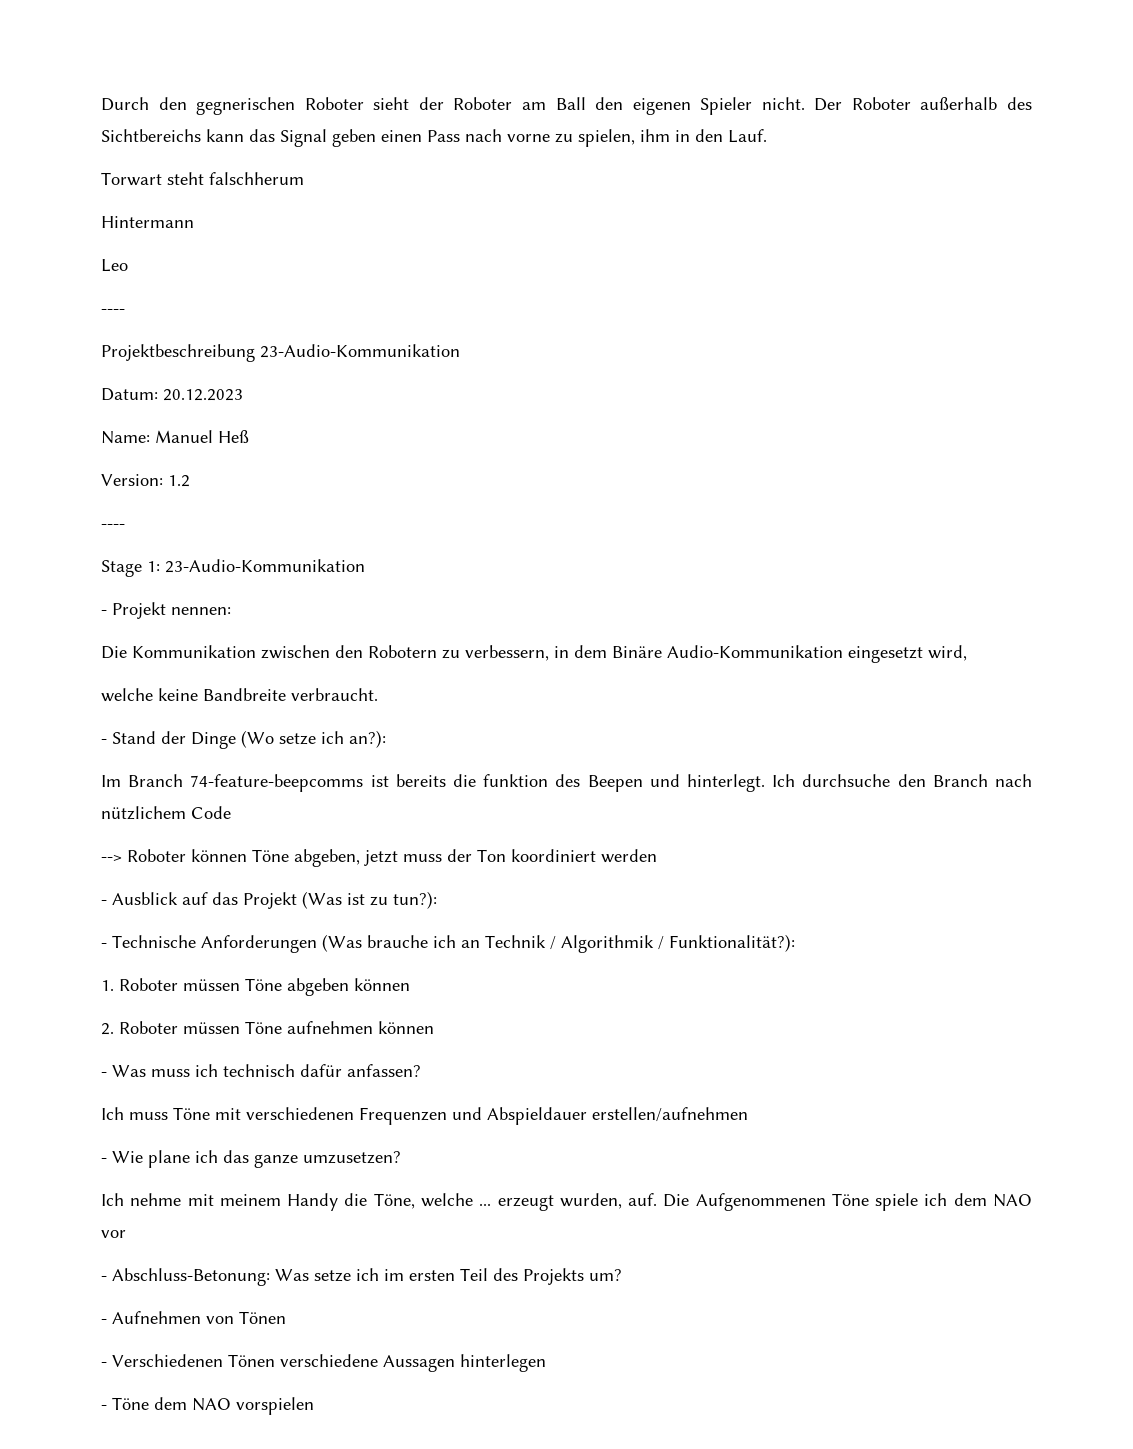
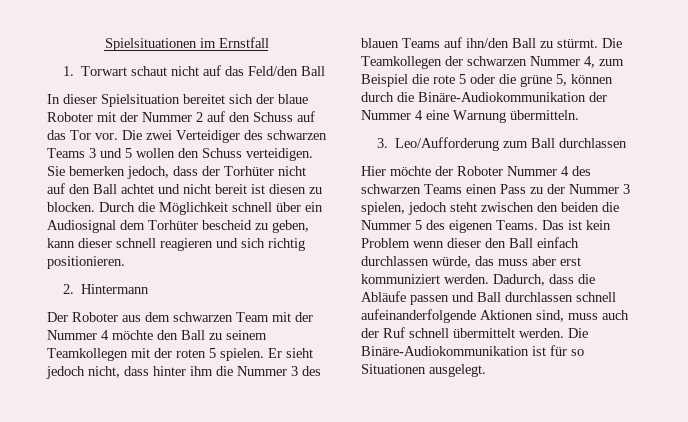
- Durch den gegnerischen Roboter sieht der Roboter am Ball den eigenen Spieler nicht. Der Roboter außerhalb des Sichtbereichs kann das Signal geben einen Pass nach vorne zu spielen, ihm in den Lauf.
- Torwart steht falschherum
- Hintermann
- Leo
- ----
- Projektbeschreibung 23-Audio-Kommunikation
- Datum: 20.12.2023
- Name: Manuel Heß
- Version: 1.2
- ----
- Stage 1: 23-Audio-Kommunikation
- - Projekt nennen:
- Die Kommunikation zwischen den Robotern zu verbessern, in dem Binäre Audio-Kommunikation eingesetzt wird,
- welche keine Bandbreite verbraucht.
- - Stand der Dinge (Wo setze ich an?):
- Im Branch 74-feature-beepcomms ist bereits die funktion des Beepen und hinterlegt. Ich durchsuche den Branch nach nützlichem Code
- --> Roboter können Töne abgeben, jetzt muss der Ton koordiniert werden
- - Ausblick auf das Projekt (Was ist zu tun?):
- - Technische Anforderungen (Was brauche ich an Technik / Algorithmik / Funktionalität?):
- 1. Roboter müssen Töne abgeben können
- 2. Roboter müssen Töne aufnehmen können
- - Was muss ich technisch dafür anfassen?
- Ich muss Töne mit verschiedenen Frequenzen und Abspieldauer erstellen/aufnehmen
- - Wie plane ich das ganze umzusetzen?
- Ich nehme mit meinem Handy die Töne, welche ... erzeugt wurden, auf. Die Aufgenommenen Töne spiele ich dem NAO vor
- - Abschluss-Betonung: Was setze ich im ersten Teil des Projekts um?
- - Aufnehmen von Tönen
- - Verschiedenen Tönen verschiedene Aussagen hinterlegen
- - Töne dem NAO vorspielen
+ Spielsituationen im Ernstfall
+ 1. Torwart schaut nicht auf das Feld/den Ball
+ In dieser Spielsituation bereitet sich der blaue Roboter mit der Nummer 2 auf den Schuss auf das Tor vor. Die zwei Verteidiger des schwarzen Teams 3 und 5 wollen den Schuss verteidigen. Sie bemerken jedoch, dass der Torhüter nicht auf den Ball achtet und nicht bereit ist diesen zu blocken. Durch die Möglichkeit schnell über ein Audiosignal dem Torhüter bescheid zu geben, kann dieser schnell reagieren und sich richtig positionieren.
+ 2. Hintermann
+ Der Roboter aus dem schwarzen Team mit der Nummer 4 möchte den Ball zu seinem Teamkollegen mit der roten 5 spielen. Er sieht jedoch nicht, dass hinter ihm die Nummer 3 des blauen Teams auf ihn/den Ball zu stürmt. Die Teamkollegen der schwarzen Nummer 4, zum Beispiel die rote 5 oder die grüne 5, können durch die Binäre-Audiokommunikation der Nummer 4 eine Warnung übermitteln.
+ 3. Leo/Aufforderung zum Ball durchlassen
+ Hier möchte der Roboter Nummer 4 des schwarzen Teams einen Pass zu der Nummer 3 spielen, jedoch steht zwischen den beiden die Nummer 5 des eigenen Teams. Das ist kein Problem wenn dieser den Ball einfach durchlassen würde, das muss aber erst kommuniziert werden. Dadurch, dass die Abläufe passen und Ball durchlassen schnell aufeinanderfolgende Aktionen sind, muss auch der Ruf schnell übermittelt werden. Die Binäre-Audiokommunikation ist für so Situationen ausgelegt.

